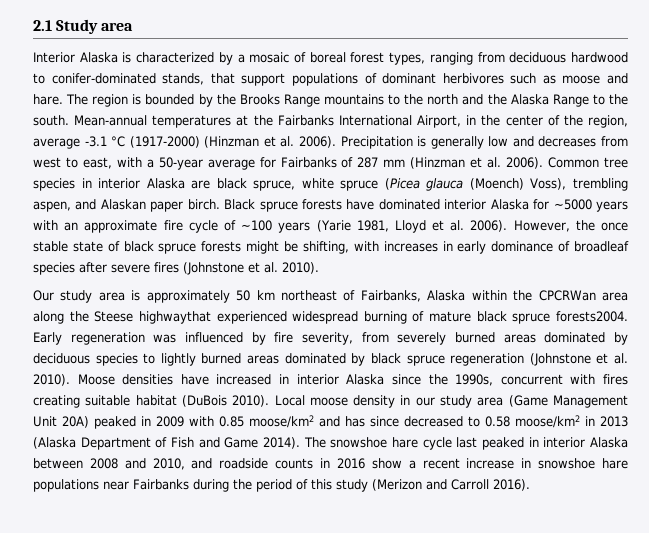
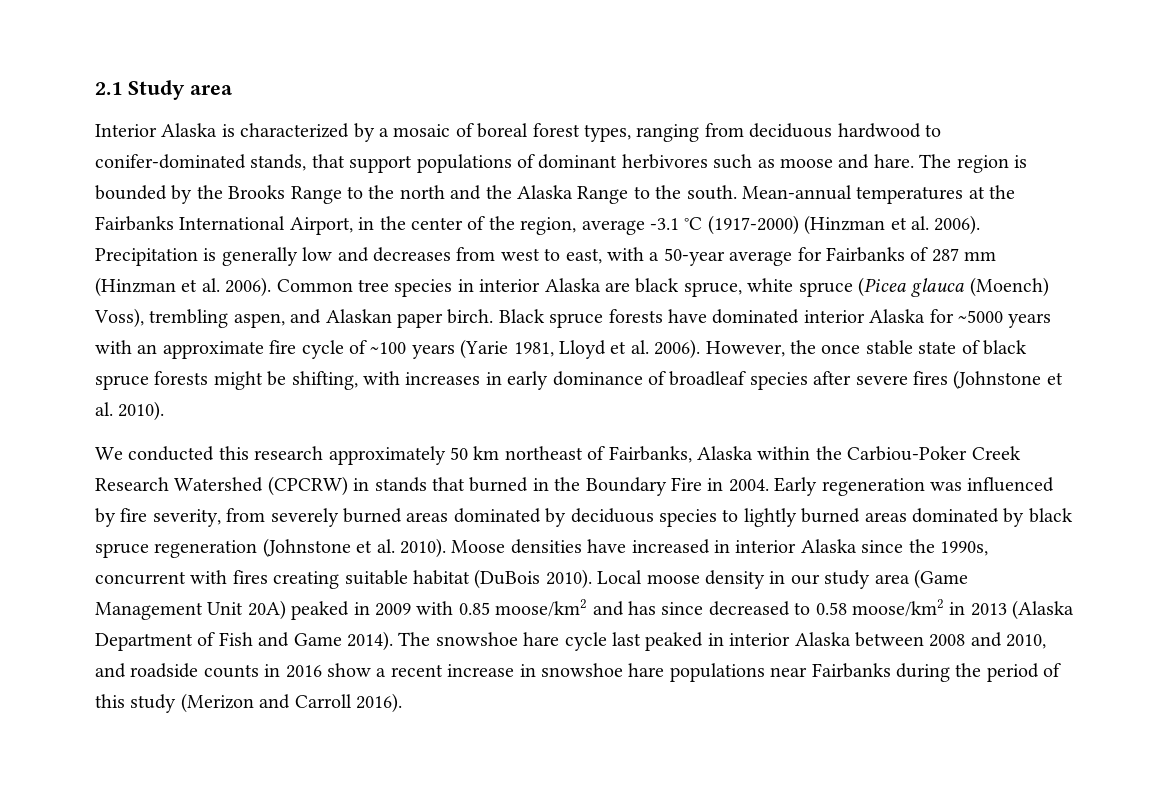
- The region is bounded by the Brooks Range mountains to the north and the Alaska Range to the south.
+ The region is bounded by the Brooks Range to the north and the Alaska Range to the south.
- Our study area is approximately 50 km northeast of Fairbanks, Alaska within the CPCRWan area along the Steese highwaythat experienced widespread burning of mature black spruce forests2004.
+ We conducted this research approximately 50 km northeast of Fairbanks, Alaska within the Carbiou-Poker Creek Research Watershed (CPCRW) in stands that burned in the Boundary Fire in 2004.

